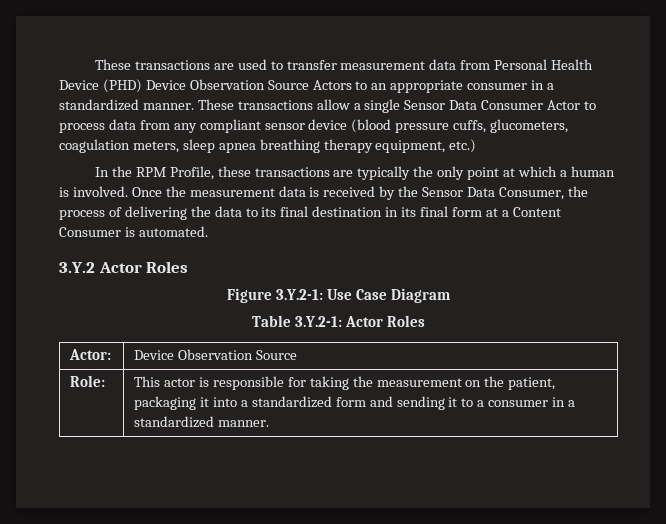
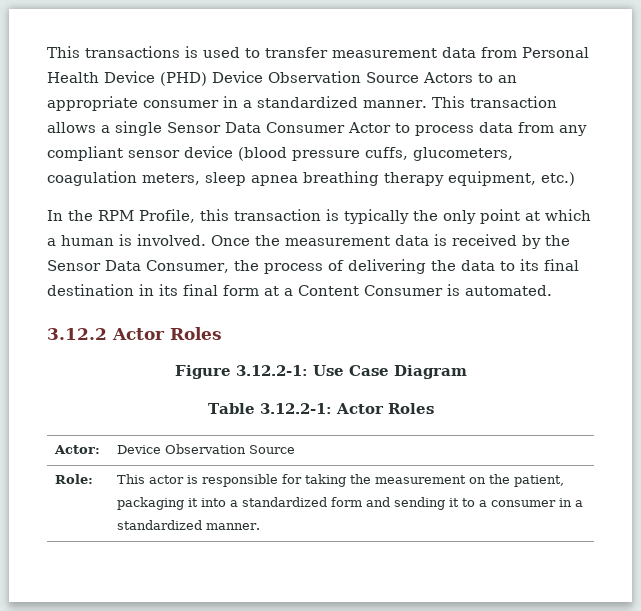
- These transactions are used to transfer measurement data from Personal Health Device (PHD) Device Observation Source Actors to an appropriate consumer in a standardized manner.
+ This transactions is used to transfer measurement data from Personal Health Device (PHD) Device Observation Source Actors to an appropriate consumer in a standardized manner.
- These transactions allow a single Sensor Data Consumer Actor to process data from any compliant sensor device (blood pressure cuffs, glucometers, coagulation meters, sleep apnea breathing therapy equipment, etc.)
+ This transaction allows a single Sensor Data Consumer Actor to process data from any compliant sensor device (blood pressure cuffs, glucometers, coagulation meters, sleep apnea breathing therapy equipment, etc.)
- In the RPM Profile, these transactions are typically the only point at which a human is involved.
+ In the RPM Profile, this transaction is typically the only point at which a human is involved.
- 3.Y.2 Actor Roles
+ 3.12.2 Actor Roles
- Figure 3.Y.2-1: Use Case Diagram
+ Figure 3.12.2-1: Use Case Diagram
- Table 3.Y.2-1: Actor Roles
+ Table 3.12.2-1: Actor Roles

